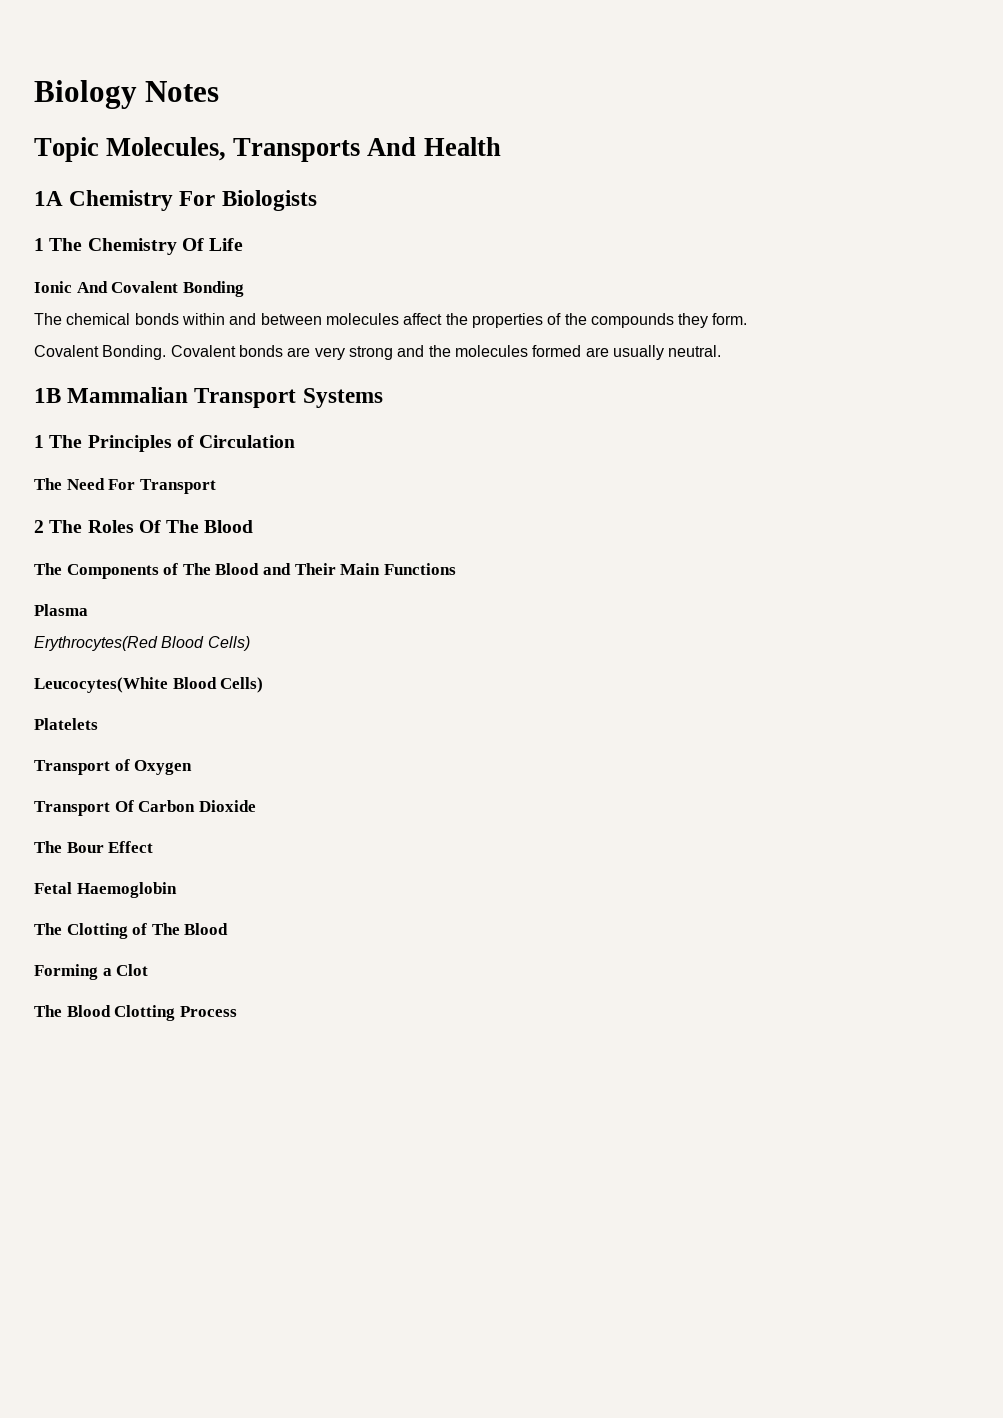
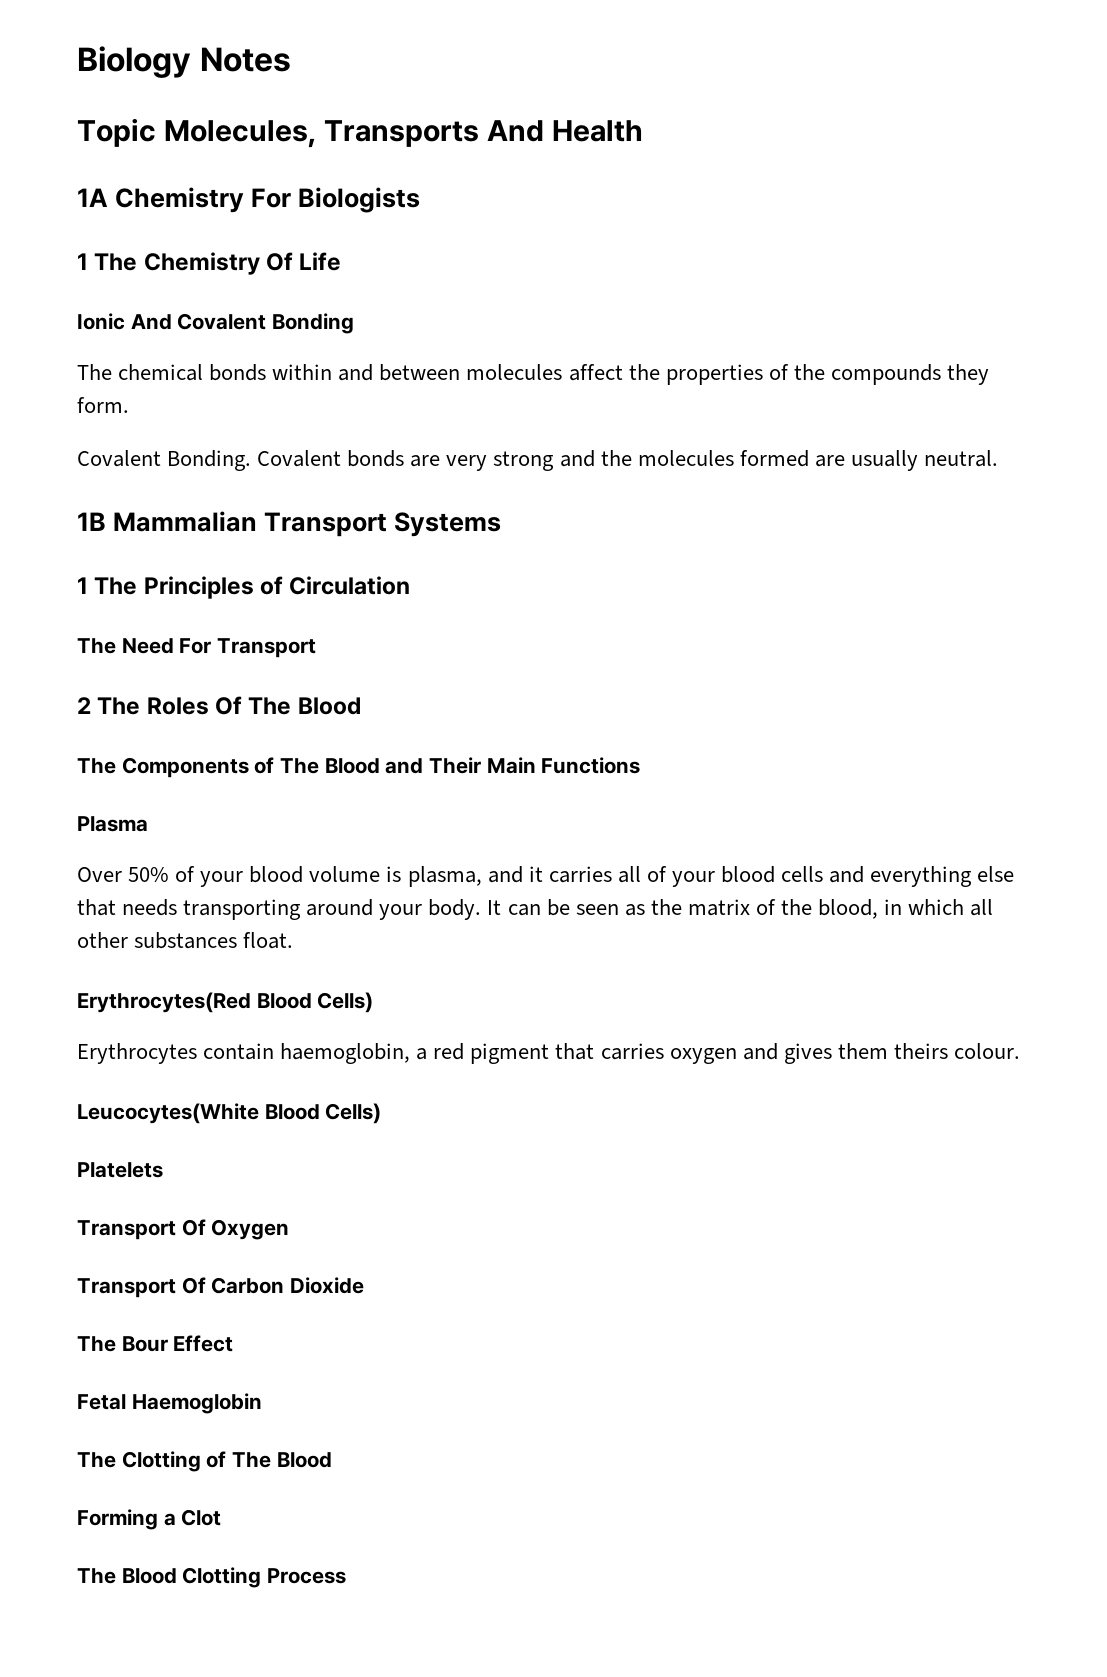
+ Over 50% of your blood volume is plasma, and it carries all of your blood cells and everything else that needs transporting around your body. It can be seen as the matrix of the blood, in which all other substances float.
  Erythrocytes(Red Blood Cells)
+ Erythrocytes contain haemoglobin, a red pigment that carries oxygen and gives them theirs colour.
- Transport of Oxygen
+ Transport Of Oxygen

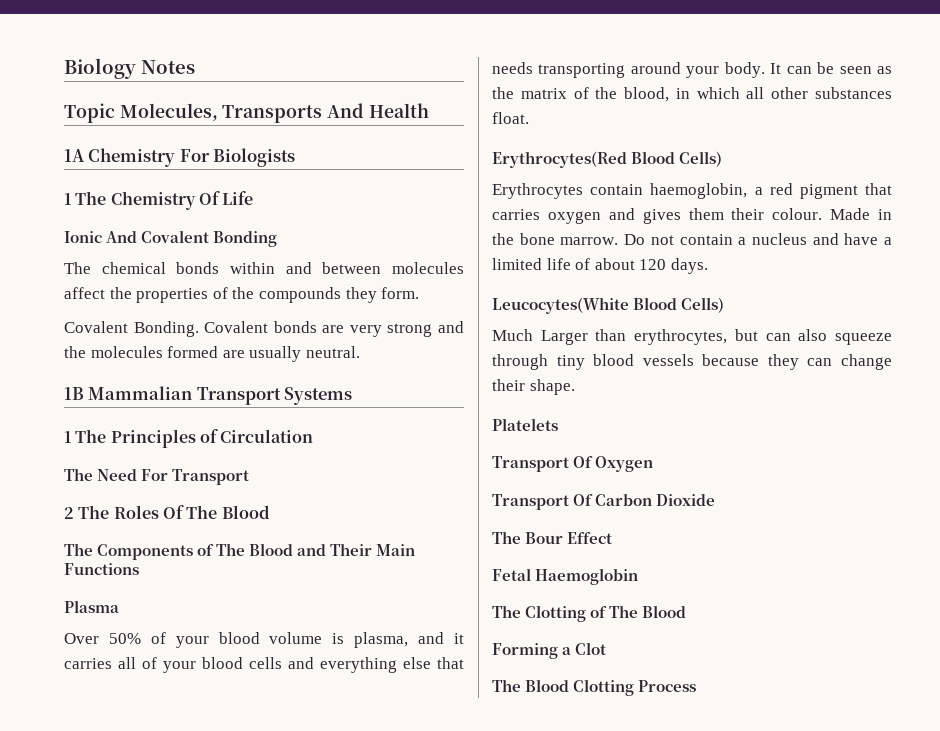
- Erythrocytes contain haemoglobin, a red pigment that carries oxygen and gives them theirs colour.
+ Erythrocytes contain haemoglobin, a red pigment that carries oxygen and gives them their colour. Made in the bone marrow. Do not contain a nucleus and have a limited life of about 120 days.
  Leucocytes(White Blood Cells)
+ Much Larger than erythrocytes, but can also squeeze through tiny blood vessels because they can change their shape.

